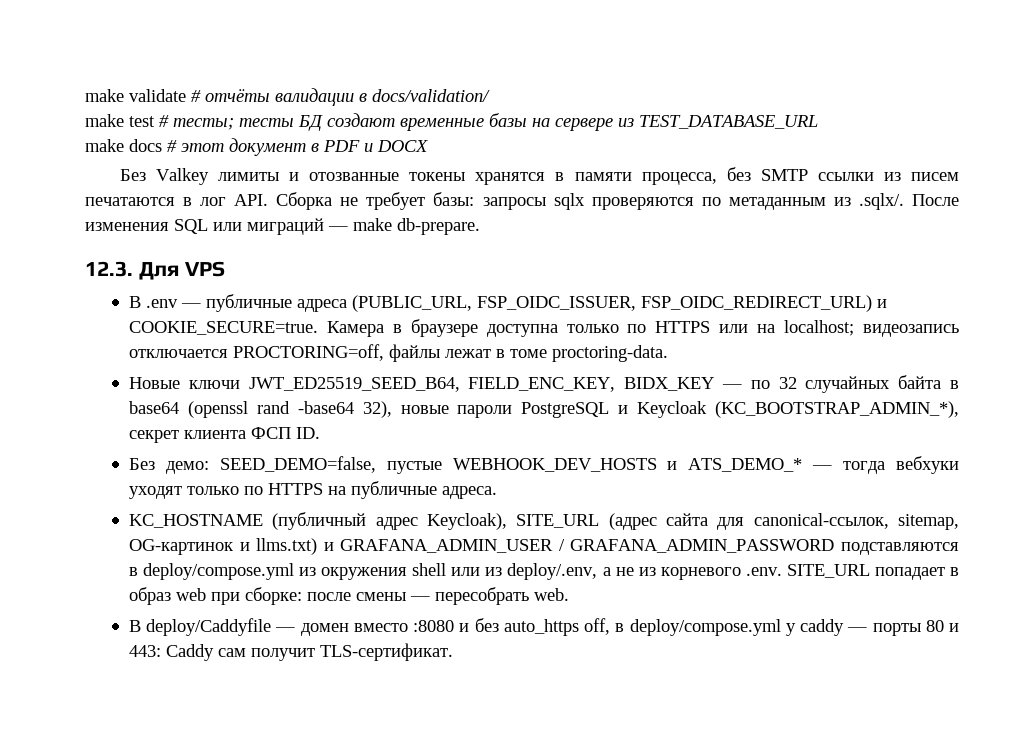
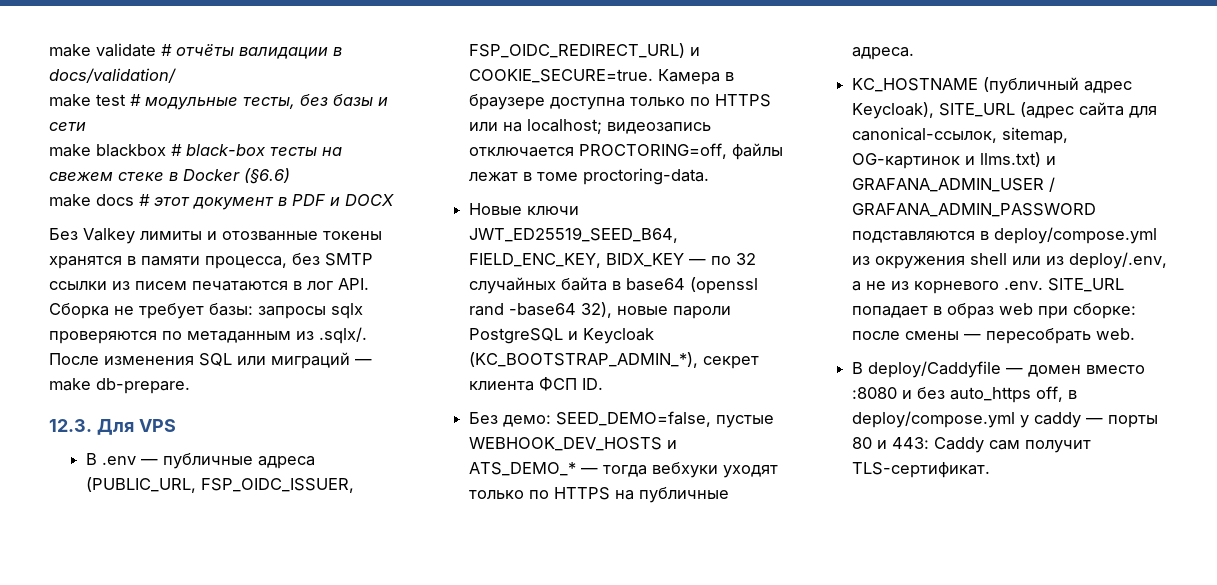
- make test # тесты; тесты БД создают временные базы на сервере из TEST_DATABASE_URL
+ make test # модульные тесты, без базы и сети
+ make blackbox # black-box тесты на свежем стеке в Docker (§6.6)

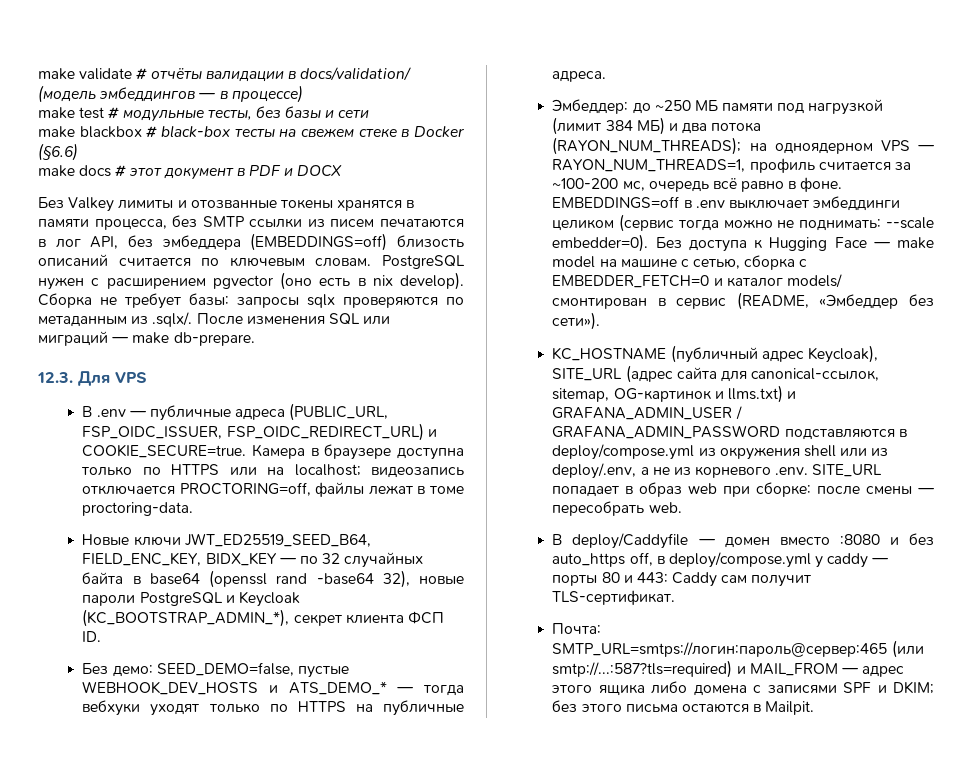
- make validate # отчёты валидации в docs/validation/
+ make validate # отчёты валидации в docs/validation/ (модель эмбеддингов — в процессе)
- Без Valkey лимиты и отозванные токены хранятся в памяти процесса, без SMTP ссылки из писем печатаются в лог API. Сборка не требует базы: запросы sqlx проверяются по метаданным из .sqlx/. После изменения SQL или миграций — make db-prepare.
+ Без Valkey лимиты и отозванные токены хранятся в памяти процесса, без SMTP ссылки из писем печатаются в лог API, без эмбеддера (EMBEDDINGS=off) близость описаний считается по ключевым словам. PostgreSQL нужен с расширением pgvector (оно есть в nix develop). Сборка не требует базы: запросы sqlx проверяются по метаданным из .sqlx/. После изменения SQL или миграций — make db-prepare.
+ Эмбеддер: до ~250 МБ памяти под нагрузкой (лимит 384 МБ) и два потока (RAYON_NUM_THREADS); на одноядерном VPS — RAYON_NUM_THREADS=1, профиль считается за ~100-200 мс, очередь всё равно в фоне. EMBEDDINGS=off в .env выключает эмбеддинги целиком (сервис тогда можно не поднимать: --scale embedder=0). Без доступа к Hugging Face — make model на машине с сетью, сборка с EMBEDDER_FETCH=0 и каталог models/ смонтирован в сервис (README, «Эмбеддер без сети»).
+ Почта: SMTP_URL=smtps://логин:пароль@сервер:465 (или smtp://...:587?tls=required) и MAIL_FROM — адрес этого ящика либо домена с записями SPF и DKIM; без этого письма остаются в Mailpit.

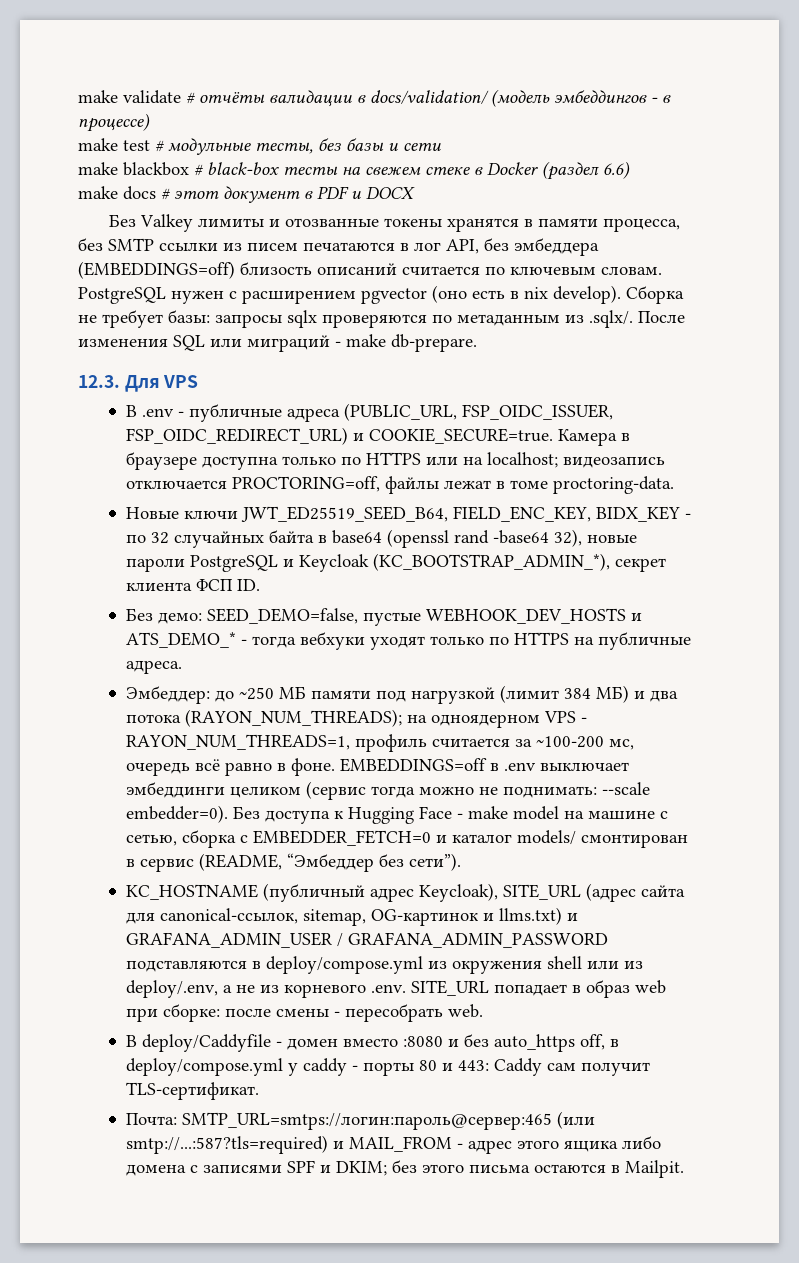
- make validate # отчёты валидации в docs/validation/ (модель эмбеддингов — в процессе)
+ make validate # отчёты валидации в docs/validation/ (модель эмбеддингов - в процессе)
- make blackbox # black-box тесты на свежем стеке в Docker (§6.6)
+ make blackbox # black-box тесты на свежем стеке в Docker (раздел 6.6)
- Сборка не требует базы: запросы sqlx проверяются по метаданным из .sqlx/. После изменения SQL или миграций — make db-prepare.
+ Сборка не требует базы: запросы sqlx проверяются по метаданным из .sqlx/. После изменения SQL или миграций - make db-prepare.
- В .env — публичные адреса (PUBLIC_URL, FSP_OIDC_ISSUER, FSP_OIDC_REDIRECT_URL) и COOKIE_SECURE=true.
+ В .env - публичные адреса (PUBLIC_URL, FSP_OIDC_ISSUER, FSP_OIDC_REDIRECT_URL) и COOKIE_SECURE=true.
- Новые ключи JWT_ED25519_SEED_B64, FIELD_ENC_KEY, BIDX_KEY — по 32 случайных байта в base64 (openssl rand -base64 32), новые пароли PostgreSQL и Keycloak (KC_BOOTSTRAP_ADMIN_*), секрет клиента ФСП ID.
+ Новые ключи JWT_ED25519_SEED_B64, FIELD_ENC_KEY, BIDX_KEY - по 32 случайных байта в base64 (openssl rand -base64 32), новые пароли PostgreSQL и Keycloak (KC_BOOTSTRAP_ADMIN_*), секрет клиента ФСП ID.
- Без демо: SEED_DEMO=false, пустые WEBHOOK_DEV_HOSTS и ATS_DEMO_* — тогда вебхуки уходят только по HTTPS на публичные адреса.
+ Без демо: SEED_DEMO=false, пустые WEBHOOK_DEV_HOSTS и ATS_DEMO_* - тогда вебхуки уходят только по HTTPS на публичные адреса.
- Эмбеддер: до ~250 МБ памяти под нагрузкой (лимит 384 МБ) и два потока (RAYON_NUM_THREADS); на одноядерном VPS — RAYON_NUM_THREADS=1, профиль считается за ~100-200 мс, очередь всё равно в фоне.
+ Эмбеддер: до ~250 МБ памяти под нагрузкой (лимит 384 МБ) и два потока (RAYON_NUM_THREADS); на одноядерном VPS - RAYON_NUM_THREADS=1, профиль считается за ~100-200 мс, очередь всё равно в фоне.
- Без доступа к Hugging Face — make model на машине с сетью, сборка с EMBEDDER_FETCH=0 и каталог models/ смонтирован в сервис (README, «Эмбеддер без сети»).
+ Без доступа к Hugging Face - make model на машине с сетью, сборка с EMBEDDER_FETCH=0 и каталог models/ смонтирован в сервис (README, “Эмбеддер без сети”).
- KC_HOSTNAME (публичный адрес Keycloak), SITE_URL (адрес сайта для canonical-ссылок, sitemap, OG-картинок и llms.txt) и GRAFANA_ADMIN_USER / GRAFANA_ADMIN_PASSWORD подставляются в deploy/compose.yml из окружения shell или из deploy/.env, а не из корневого .env. SITE_URL попадает в образ web при сборке: после смены — пересобрать web.
+ KC_HOSTNAME (публичный адрес Keycloak), SITE_URL (адрес сайта для canonical-ссылок, sitemap, OG-картинок и llms.txt) и GRAFANA_ADMIN_USER / GRAFANA_ADMIN_PASSWORD подставляются в deploy/compose.yml из окружения shell или из deploy/.env, а не из корневого .env. SITE_URL попадает в образ web при сборке: после смены - пересобрать web.
- В deploy/Caddyfile — домен вместо :8080 и без auto_https off, в deploy/compose.yml у caddy — порты 80 и 443: Caddy сам получит TLS-сертификат.
+ В deploy/Caddyfile - домен вместо :8080 и без auto_https off, в deploy/compose.yml у caddy - порты 80 и 443: Caddy сам получит TLS-сертификат.
- Почта: SMTP_URL=smtps://логин:пароль@сервер:465 (или smtp://...:587?tls=required) и MAIL_FROM — адрес этого ящика либо домена с записями SPF и DKIM; без этого письма остаются в Mailpit.
+ Почта: SMTP_URL=smtps://логин:пароль@сервер:465 (или smtp://...:587?tls=required) и MAIL_FROM - адрес этого ящика либо домена с записями SPF и DKIM; без этого письма остаются в Mailpit.

